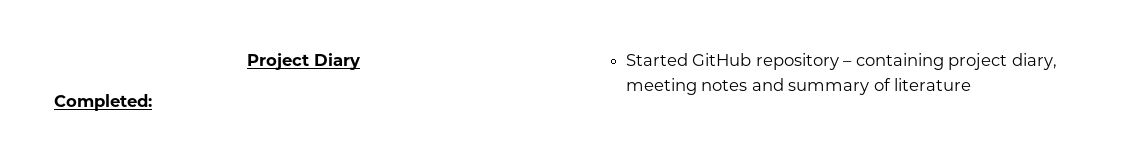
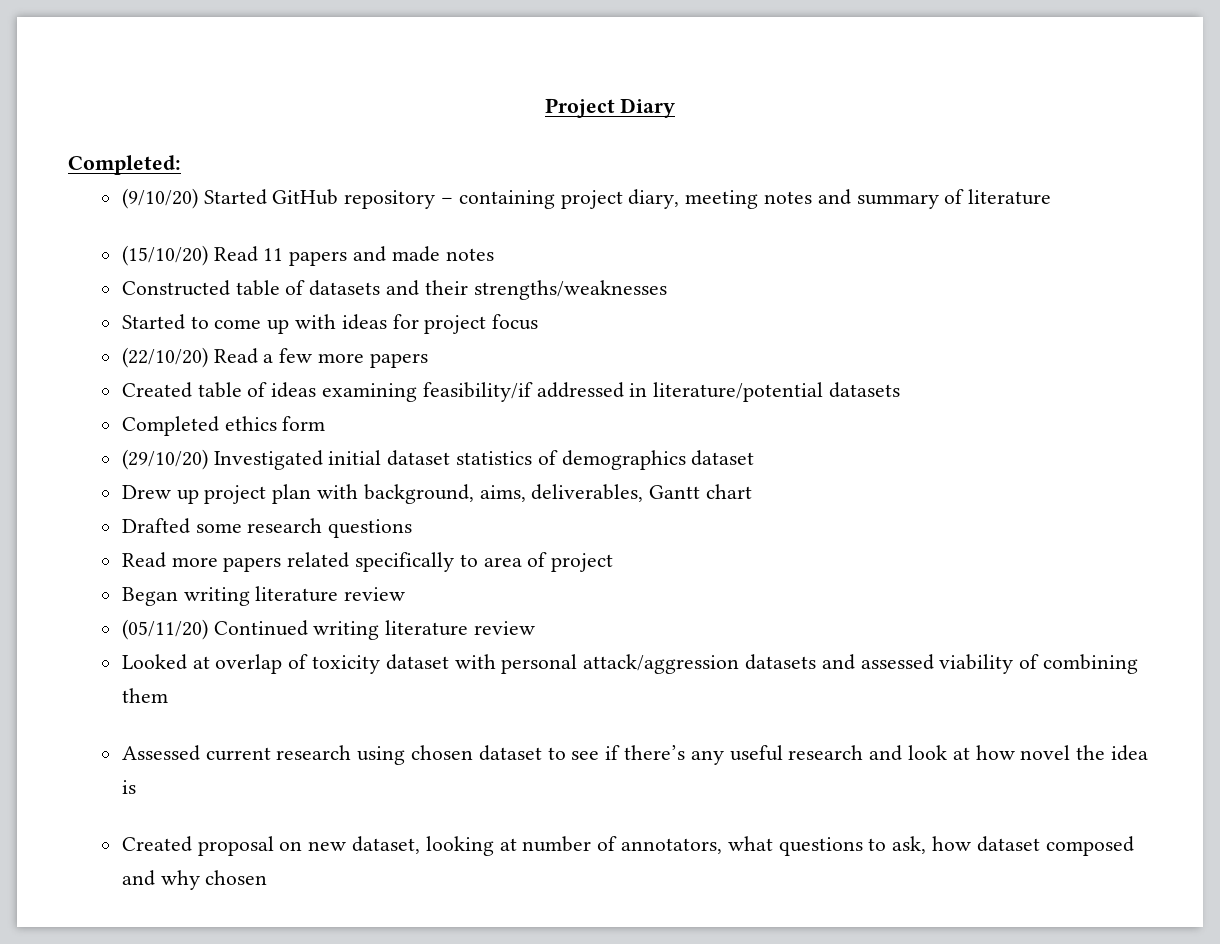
- Started GitHub repository – containing project diary, meeting notes and summary of literature
+ (9/10/20) Started GitHub repository – containing project diary, meeting notes and summary of literature
+ (15/10/20) Read 11 papers and made notes
+ Constructed table of datasets and their strengths/weaknesses
+ Started to come up with ideas for project focus
+ (22/10/20) Read a few more papers
+ Created table of ideas examining feasibility/if addressed in literature/potential datasets
+ Completed ethics form
+ (29/10/20) Investigated initial dataset statistics of demographics dataset
+ Drew up project plan with background, aims, deliverables, Gantt chart
+ Drafted some research questions
+ Read more papers related specifically to area of project
+ Began writing literature review
+ (05/11/20) Continued writing literature review
+ Looked at overlap of toxicity dataset with personal attack/aggression datasets and assessed viability of combining them
+ Assessed current research using chosen dataset to see if there’s any useful research and look at how novel the idea is
+ Created proposal on new dataset, looking at number of annotators, what questions to ask, how dataset composed and why chosen

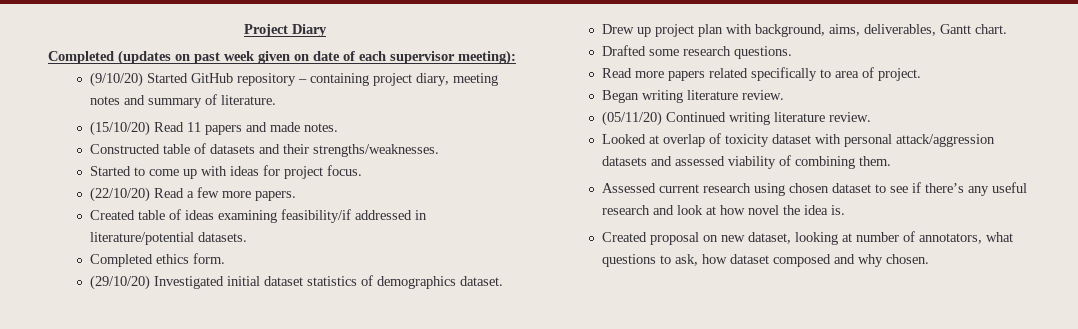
- Completed:
+ Completed (updates on past week given on date of each supervisor meeting):
- (9/10/20) Started GitHub repository – containing project diary, meeting notes and summary of literature
+ (9/10/20) Started GitHub repository – containing project diary, meeting notes and summary of literature.
- (15/10/20) Read 11 papers and made notes
+ (15/10/20) Read 11 papers and made notes.
- Constructed table of datasets and their strengths/weaknesses
+ Constructed table of datasets and their strengths/weaknesses.
- Started to come up with ideas for project focus
+ Started to come up with ideas for project focus.
- (22/10/20) Read a few more papers
+ (22/10/20) Read a few more papers.
- Created table of ideas examining feasibility/if addressed in literature/potential datasets
+ Created table of ideas examining feasibility/if addressed in literature/potential datasets.
- Completed ethics form
+ Completed ethics form.
- (29/10/20) Investigated initial dataset statistics of demographics dataset
+ (29/10/20) Investigated initial dataset statistics of demographics dataset.
- Drew up project plan with background, aims, deliverables, Gantt chart
+ Drew up project plan with background, aims, deliverables, Gantt chart.
- Drafted some research questions
+ Drafted some research questions.
- Read more papers related specifically to area of project
+ Read more papers related specifically to area of project.
- Began writing literature review
+ Began writing literature review.
- (05/11/20) Continued writing literature review
+ (05/11/20) Continued writing literature review.
- Looked at overlap of toxicity dataset with personal attack/aggression datasets and assessed viability of combining them
+ Looked at overlap of toxicity dataset with personal attack/aggression datasets and assessed viability of combining them.
- Assessed current research using chosen dataset to see if there’s any useful research and look at how novel the idea is
+ Assessed current research using chosen dataset to see if there’s any useful research and look at how novel the idea is.
- Created proposal on new dataset, looking at number of annotators, what questions to ask, how dataset composed and why chosen
+ Created proposal on new dataset, looking at number of annotators, what questions to ask, how dataset composed and why chosen.

